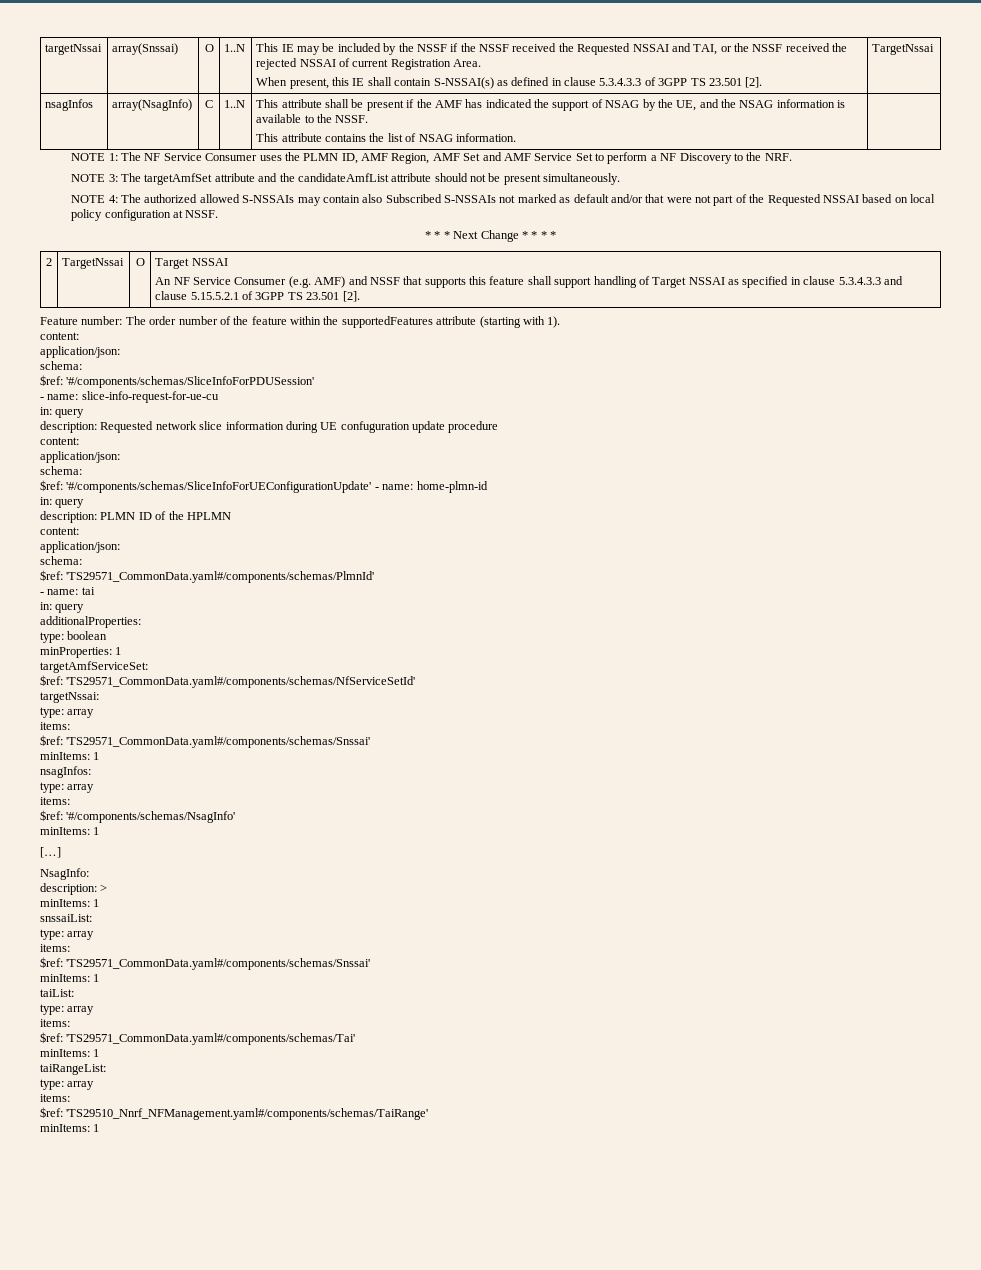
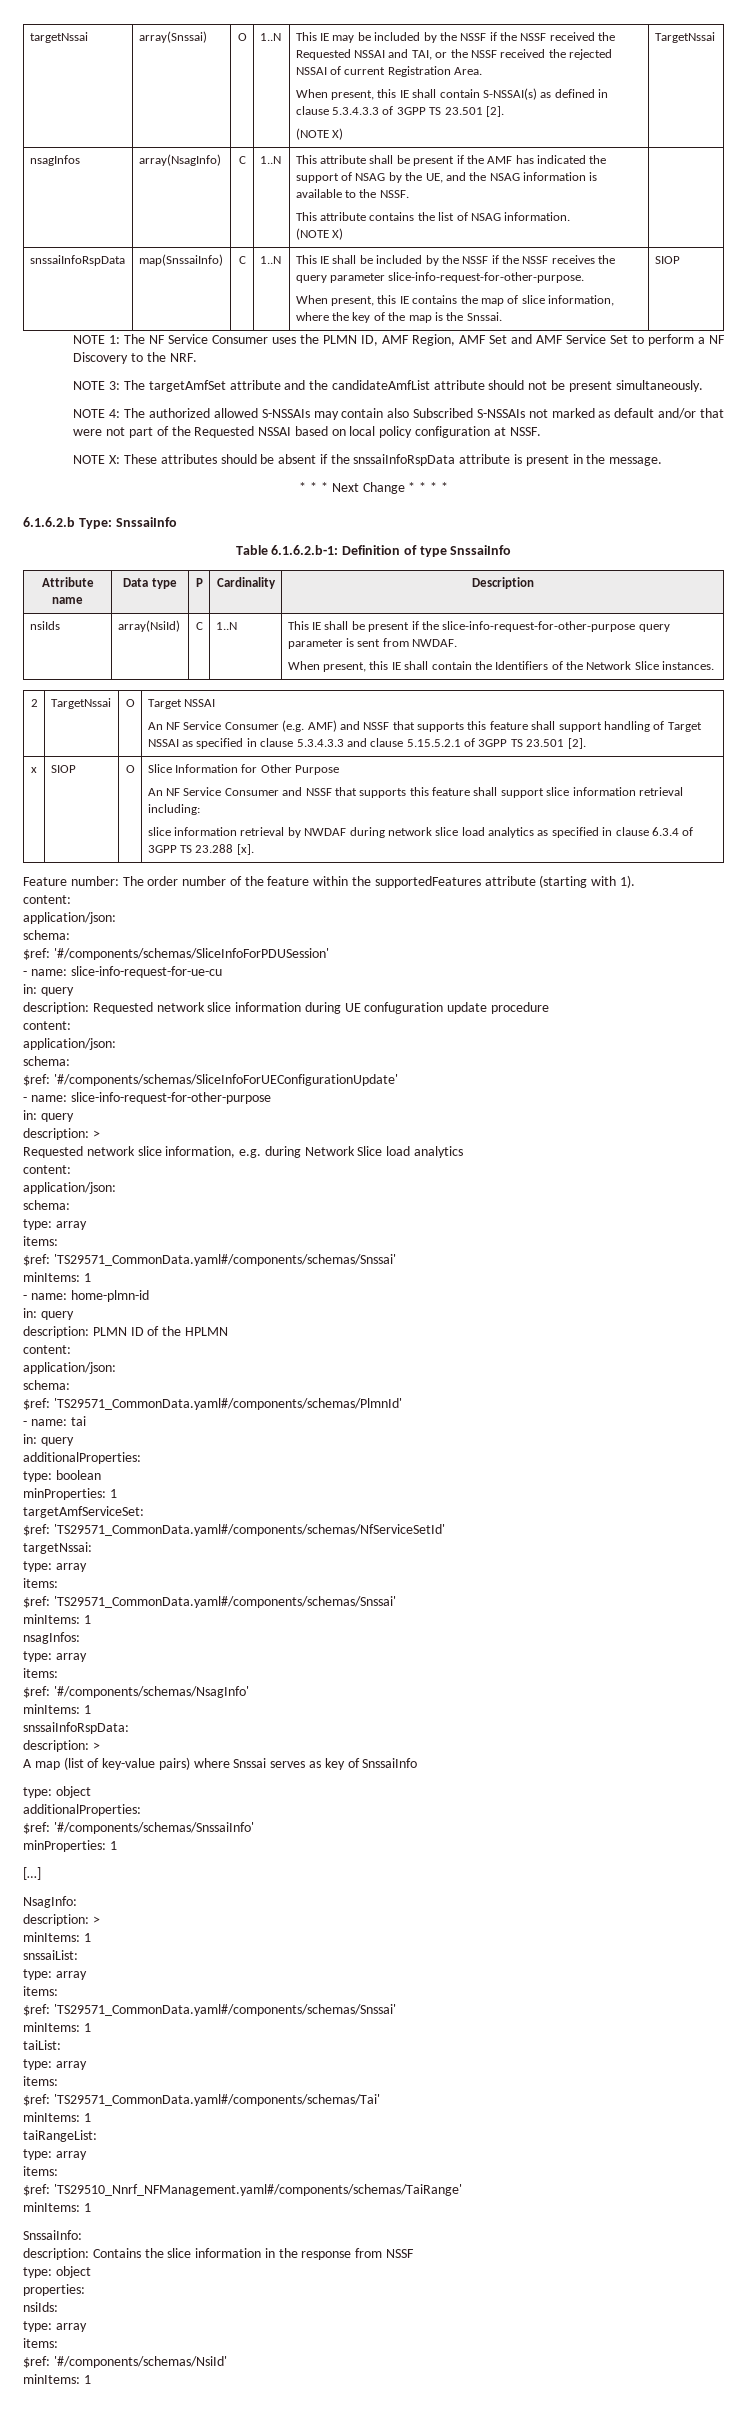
  When present, this IE shall contain S-NSSAI(s) as defined in clause 5.3.4.3.3 of 3GPP TS 23.501 [2].
+ (NOTE X)
  nsagInfos | array(NsagInfo) | C | 1..N | This attribute shall be present if the AMF has indicated the support of NSAG by the UE, and the NSAG information is available to the NSSF.
- This attribute contains the list of NSAG information. |
+ This attribute contains the list of NSAG information.
+ (NOTE X) |
+ snssaiInfoRspData | map(SnssaiInfo) | C | 1..N | This IE shall be included by the NSSF if the NSSF receives the query parameter slice-info-request-for-other-purpose.
+ When present, this IE contains the map of slice information, where the key of the map is the Snssai. | SIOP
+ NOTE X: These attributes should be absent if the snssaiInfoRspData attribute is present in the message.
+ 6.1.6.2.b Type: SnssaiInfo
+ Table 6.1.6.2.b-1: Definition of type SnssaiInfo
+ Attribute name | Data type | P | Cardinality | Description
+ nsiIds | array(NsiId) | C | 1..N | This IE shall be present if the slice-info-request-for-other-purpose query parameter is sent from NWDAF.
+ When present, this IE shall contain the Identifiers of the Network Slice instances.
+ x | SIOP | O | Slice Information for Other Purpose
+ An NF Service Consumer and NSSF that supports this feature shall support slice information retrieval including:
+ slice information retrieval by NWDAF during network slice load analytics as specified in clause 6.3.4 of 3GPP TS 23.288 [x].
- $ref: '#/components/schemas/SliceInfoForUEConfigurationUpdate' - name: home-plmn-id
+ $ref: '#/components/schemas/SliceInfoForUEConfigurationUpdate'
+ - name: slice-info-request-for-other-purpose
+ in: query
+ description: >
+ Requested network slice information, e.g. during Network Slice load analytics
+ content:
+ application/json:
+ schema:
+ type: array
+ items:
+ $ref: 'TS29571_CommonData.yaml#/components/schemas/Snssai'
+ minItems: 1
+ - name: home-plmn-id
+ snssaiInfoRspData:
+ description: >
+ A map (list of key-value pairs) where Snssai serves as key of SnssaiInfo
+ type: object
+ additionalProperties:
+ $ref: '#/components/schemas/SnssaiInfo'
+ minProperties: 1
+ SnssaiInfo:
+ description: Contains the slice information in the response from NSSF
+ type: object
+ properties:
+ nsiIds:
+ type: array
+ items:
+ $ref: '#/components/schemas/NsiId'
+ minItems: 1

